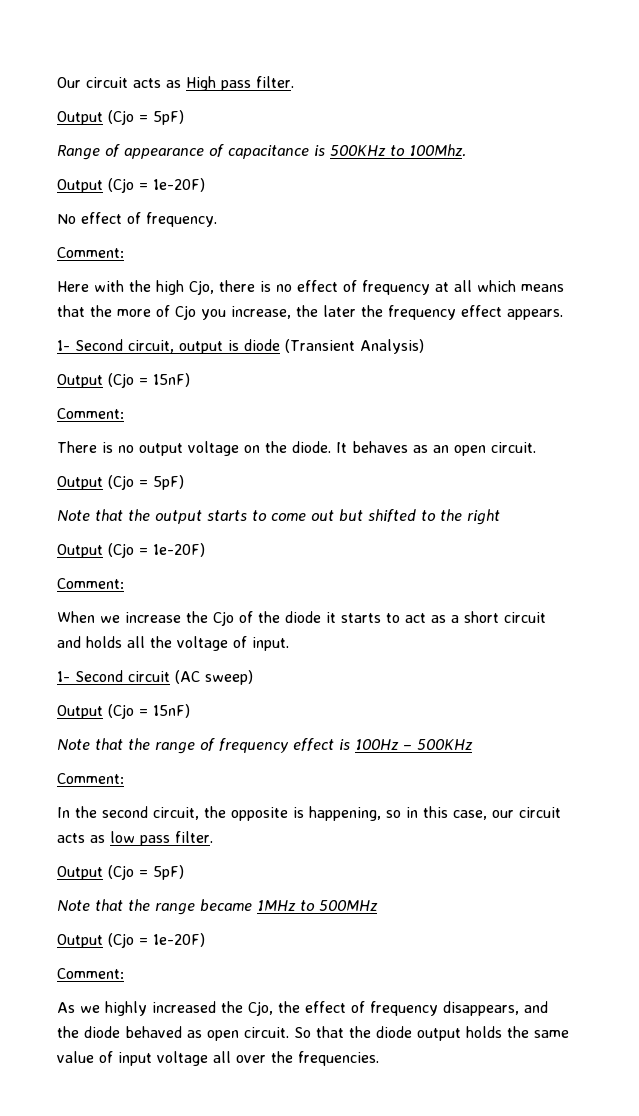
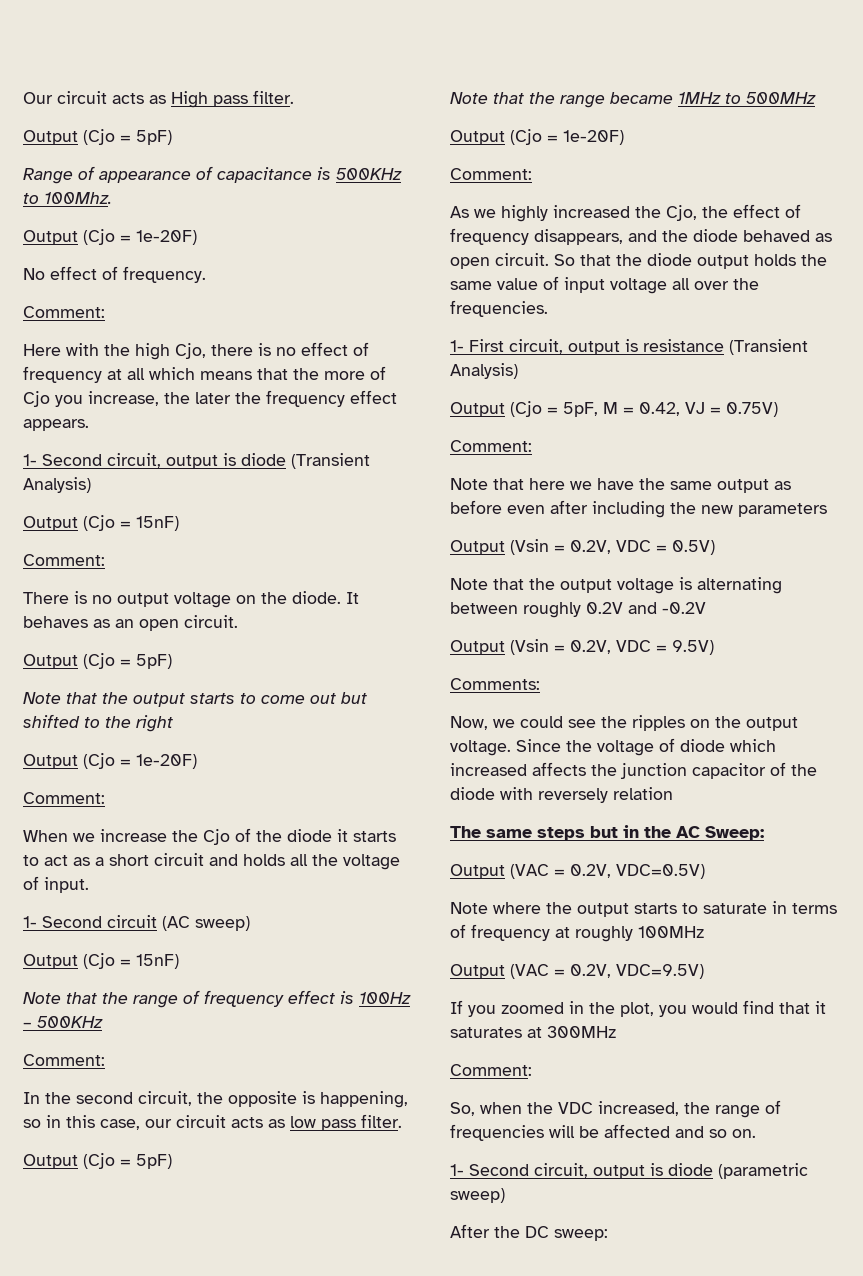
+ 1- First circuit, output is resistance (Transient Analysis)
+ Output (Cjo = 5pF, M = 0.42, VJ = 0.75V)
+ Comment:
+ Note that here we have the same output as before even after including the new parameters
+ Output (Vsin = 0.2V, VDC = 0.5V)
+ Note that the output voltage is alternating between roughly 0.2V and -0.2V
+ Output (Vsin = 0.2V, VDC = 9.5V)
+ Comments:
+ Now, we could see the ripples on the output voltage. Since the voltage of diode which increased affects the junction capacitor of the diode with reversely relation
+ The same steps but in the AC Sweep:
+ Output (VAC = 0.2V, VDC=0.5V)
+ Note where the output starts to saturate in terms of frequency at roughly 100MHz
+ Output (VAC = 0.2V, VDC=9.5V)
+ If you zoomed in the plot, you would find that it saturates at 300MHz
+ Comment:
+ So, when the VDC increased, the range of frequencies will be affected and so on.
+ 1- Second circuit, output is diode (parametric sweep)
+ After the DC sweep:

